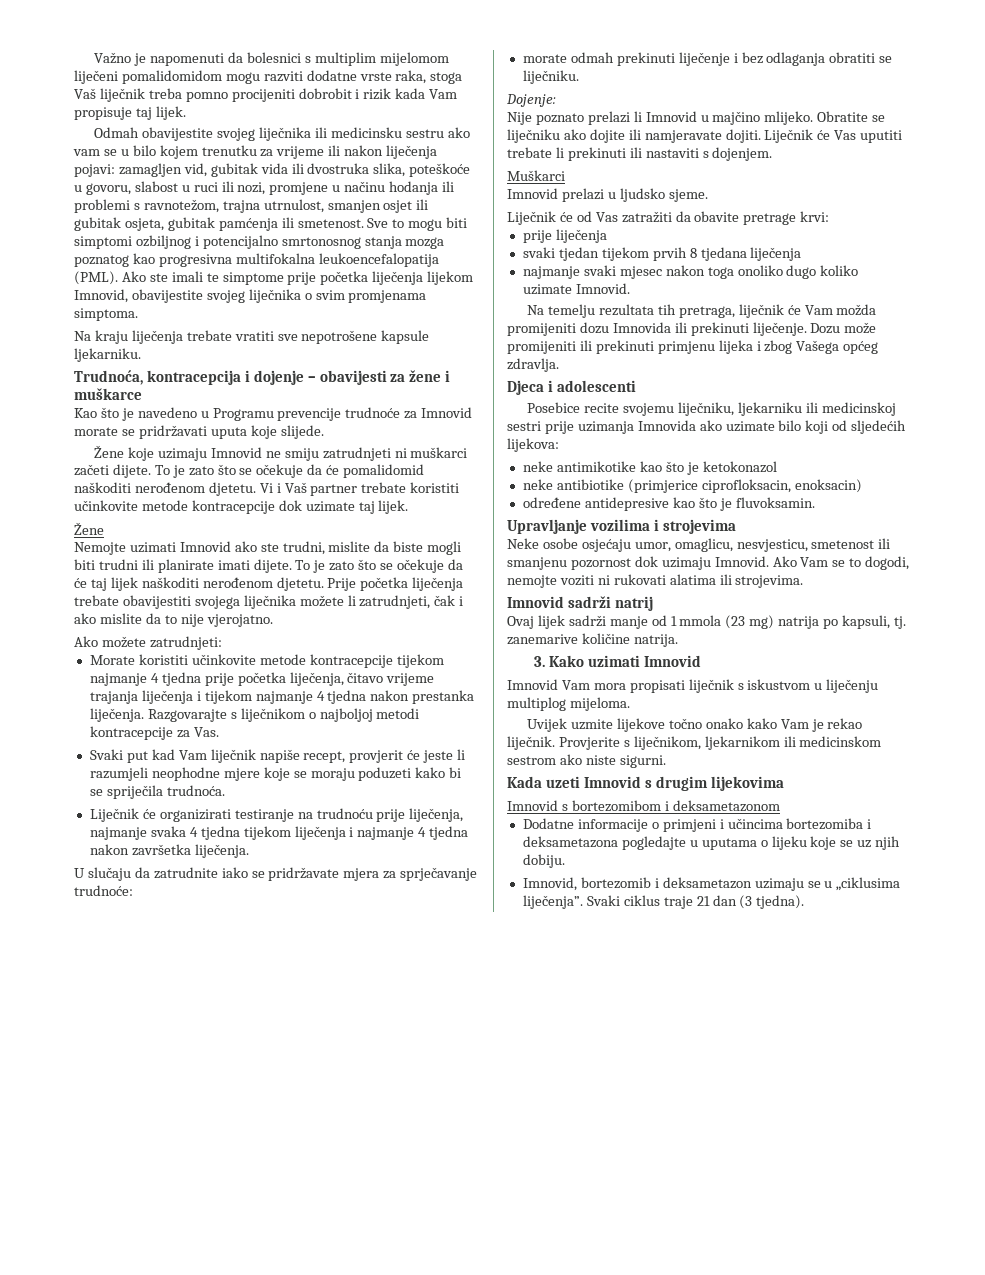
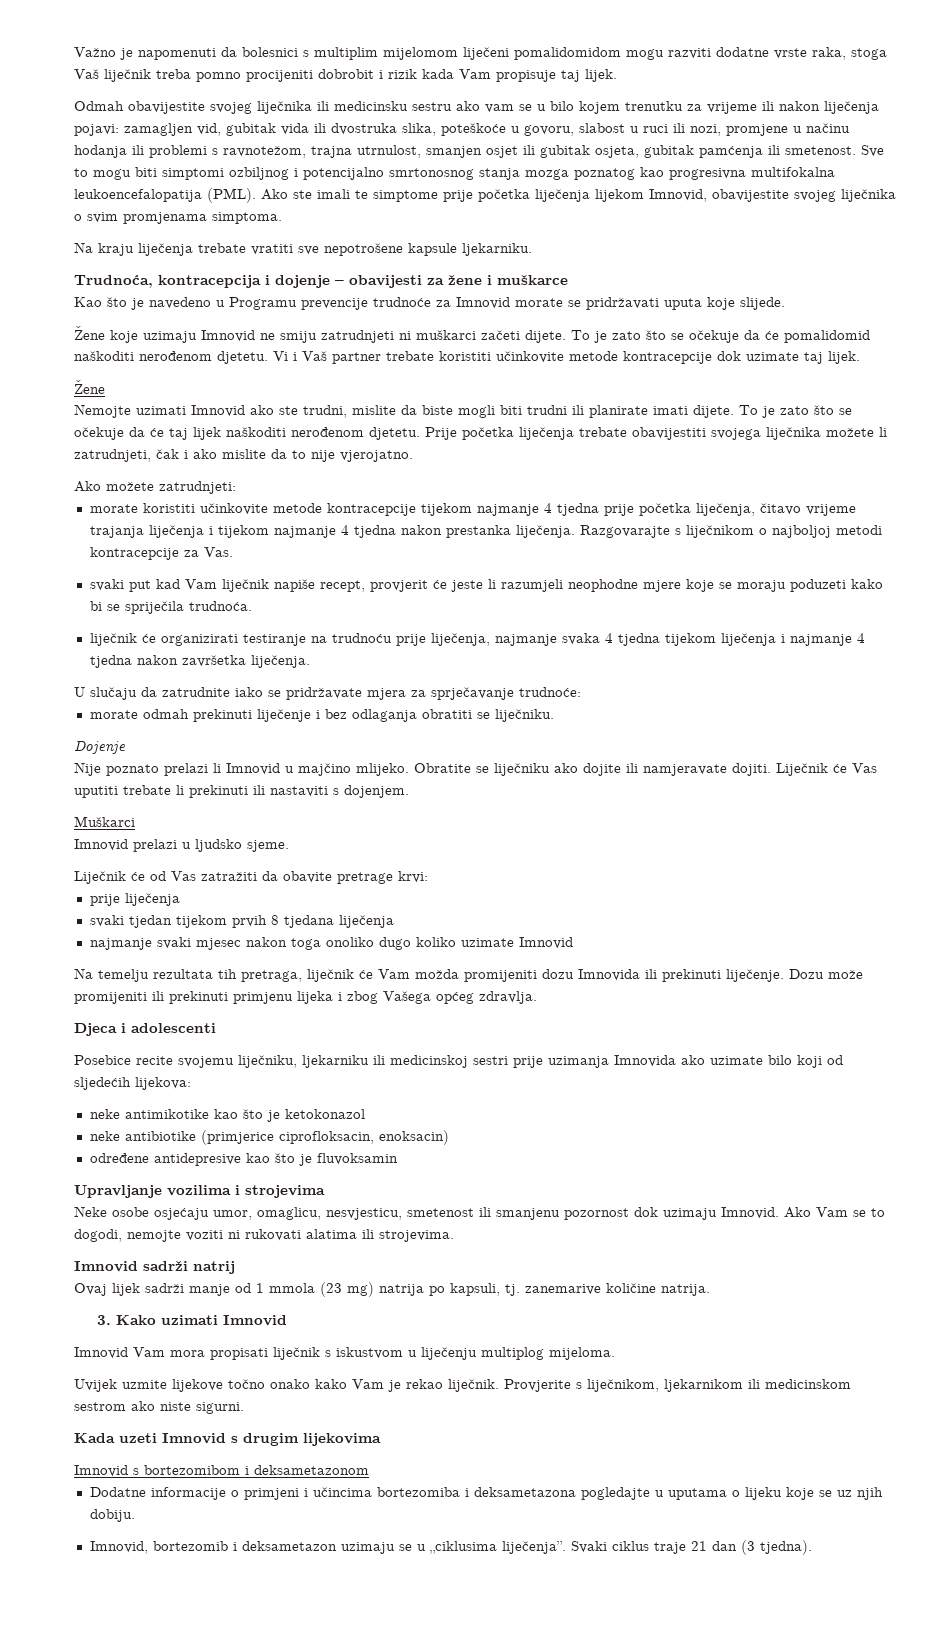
- Morate koristiti učinkovite metode kontracepcije tijekom najmanje 4 tjedna prije početka liječenja, čitavo vrijeme trajanja liječenja i tijekom najmanje 4 tjedna nakon prestanka liječenja.
+ morate koristiti učinkovite metode kontracepcije tijekom najmanje 4 tjedna prije početka liječenja, čitavo vrijeme trajanja liječenja i tijekom najmanje 4 tjedna nakon prestanka liječenja.
- Svaki put kad Vam liječnik napiše recept, provjerit će jeste li razumjeli neophodne mjere koje se moraju poduzeti kako bi se spriječila trudnoća.
+ svaki put kad Vam liječnik napiše recept, provjerit će jeste li razumjeli neophodne mjere koje se moraju poduzeti kako bi se spriječila trudnoća.
- Liječnik će organizirati testiranje na trudnoću prije liječenja, najmanje svaka 4 tjedna tijekom liječenja i najmanje 4 tjedna nakon završetka liječenja.
+ liječnik će organizirati testiranje na trudnoću prije liječenja, najmanje svaka 4 tjedna tijekom liječenja i najmanje 4 tjedna nakon završetka liječenja.
- Dojenje:
+ Dojenje
- najmanje svaki mjesec nakon toga onoliko dugo koliko uzimate Imnovid.
+ najmanje svaki mjesec nakon toga onoliko dugo koliko uzimate Imnovid
- određene antidepresive kao što je fluvoksamin.
+ određene antidepresive kao što je fluvoksamin

